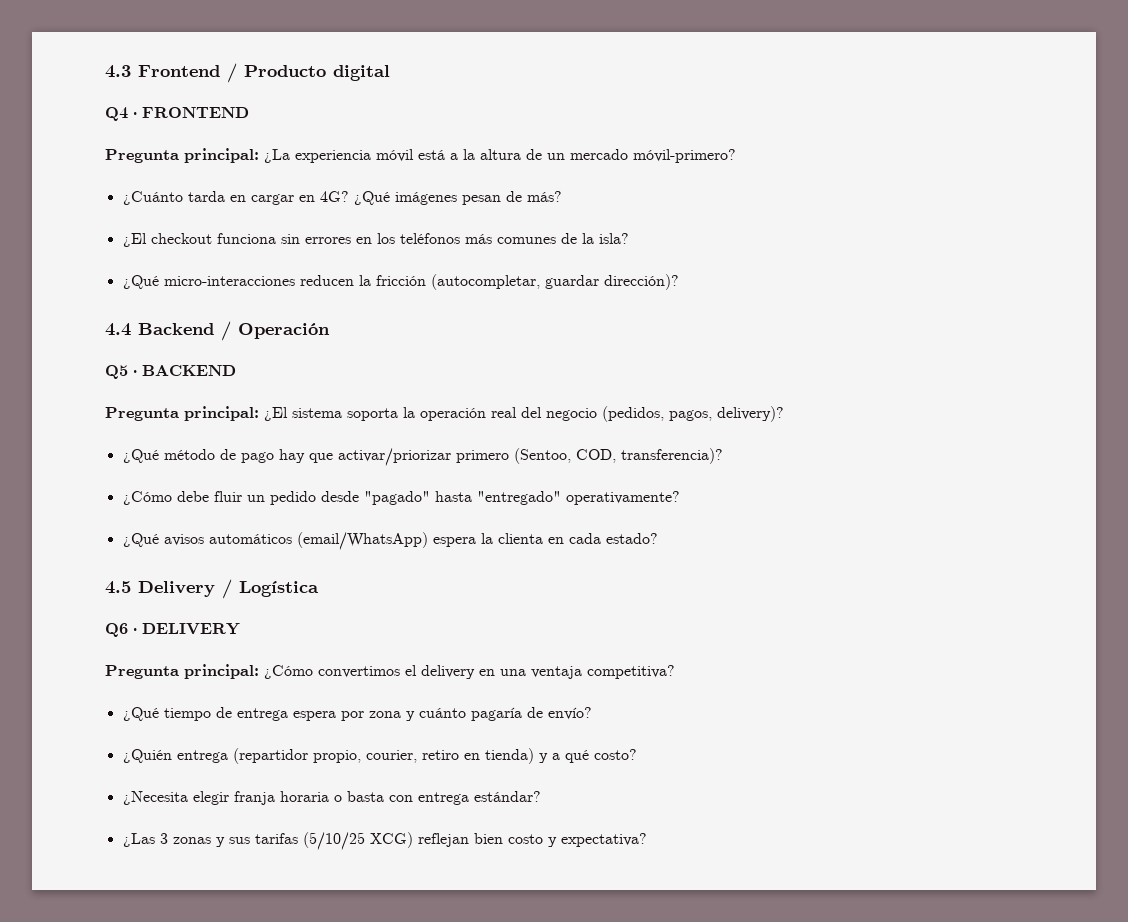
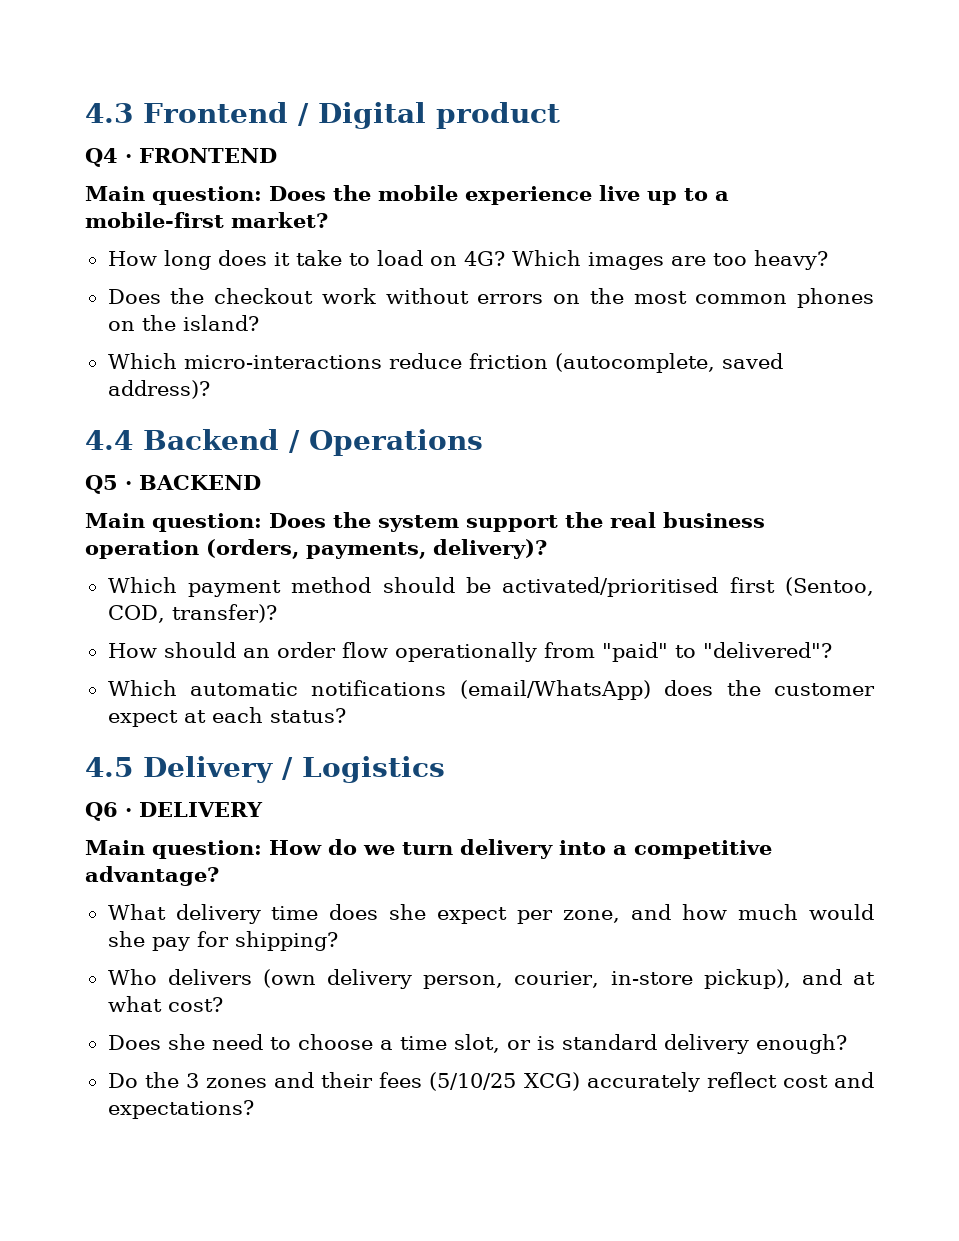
- 4.3 Frontend / Producto digital
+ 4.3 Frontend / Digital product
- Pregunta principal: ¿La experiencia móvil está a la altura de un mercado móvil-primero?
- ¿Cuánto tarda en cargar en 4G? ¿Qué imágenes pesan de más?
- ¿El checkout funciona sin errores en los teléfonos más comunes de la isla?
- ¿Qué micro-interacciones reducen la fricción (autocompletar, guardar dirección)?
+ Main question: Does the mobile experience live up to a mobile-first market?
+ How long does it take to load on 4G? Which images are too heavy?
+ Does the checkout work without errors on the most common phones on the island?
+ Which micro-interactions reduce friction (autocomplete, saved address)?
- 4.4 Backend / Operación
+ 4.4 Backend / Operations
- Pregunta principal: ¿El sistema soporta la operación real del negocio (pedidos, pagos, delivery)?
- ¿Qué método de pago hay que activar/priorizar primero (Sentoo, COD, transferencia)?
- ¿Cómo debe fluir un pedido desde "pagado" hasta "entregado" operativamente?
- ¿Qué avisos automáticos (email/WhatsApp) espera la clienta en cada estado?
+ Main question: Does the system support the real business operation (orders, payments, delivery)?
+ Which payment method should be activated/prioritised first (Sentoo, COD, transfer)?
+ How should an order flow operationally from "paid" to "delivered"?
+ Which automatic notifications (email/WhatsApp) does the customer expect at each status?
- 4.5 Delivery / Logística
+ 4.5 Delivery / Logistics
- Pregunta principal: ¿Cómo convertimos el delivery en una ventaja competitiva?
- ¿Qué tiempo de entrega espera por zona y cuánto pagaría de envío?
- ¿Quién entrega (repartidor propio, courier, retiro en tienda) y a qué costo?
- ¿Necesita elegir franja horaria o basta con entrega estándar?
- ¿Las 3 zonas y sus tarifas (5/10/25 XCG) reflejan bien costo y expectativa?
+ Main question: How do we turn delivery into a competitive advantage?
+ What delivery time does she expect per zone, and how much would she pay for shipping?
+ Who delivers (own delivery person, courier, in-store pickup), and at what cost?
+ Does she need to choose a time slot, or is standard delivery enough?
+ Do the 3 zones and their fees (5/10/25 XCG) accurately reflect cost and expectations?

